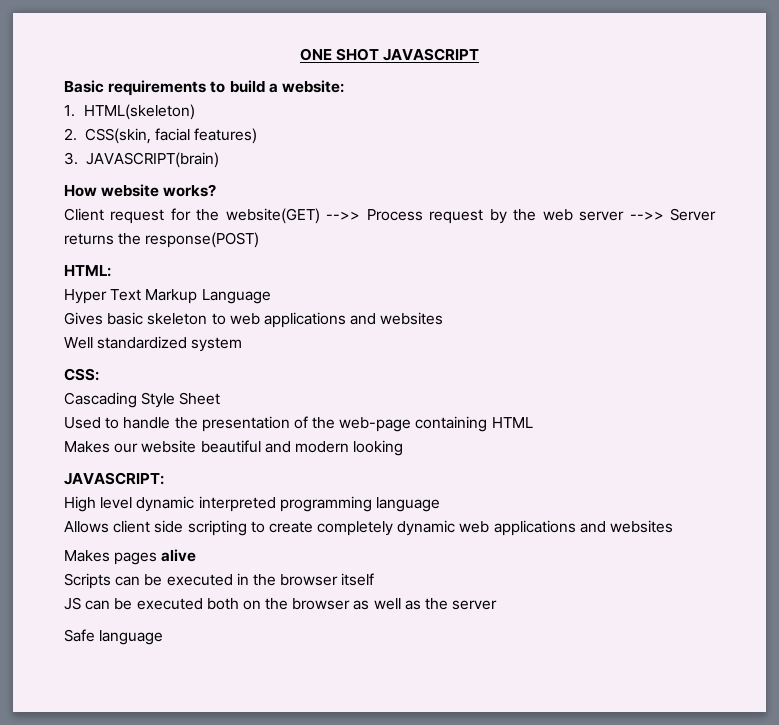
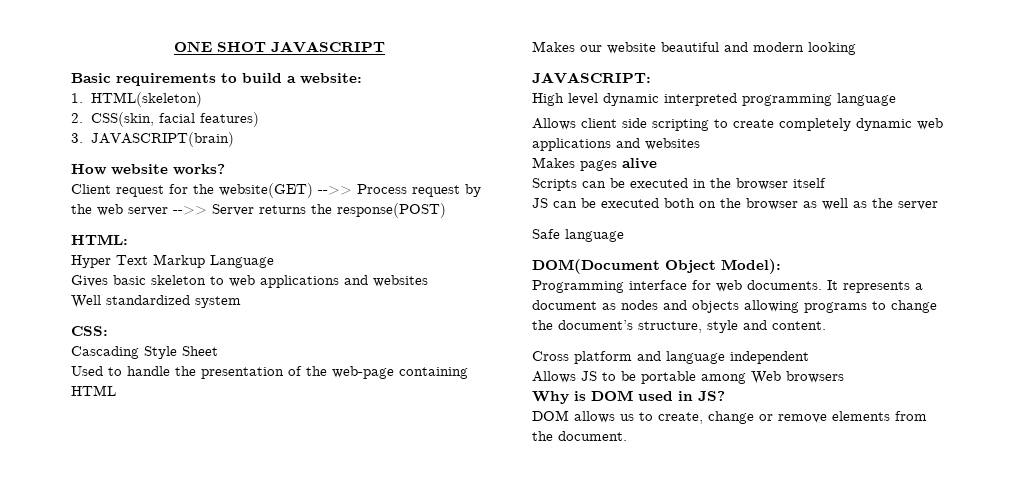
+ DOM(Document Object Model):
+ Programming interface for web documents. It represents a document as nodes and objects allowing programs to change the document’s structure, style and content.
+ Cross platform and language independent
+ Allows JS to be portable among Web browsers
+ Why is DOM used in JS?
+ DOM allows us to create, change or remove elements from the document.

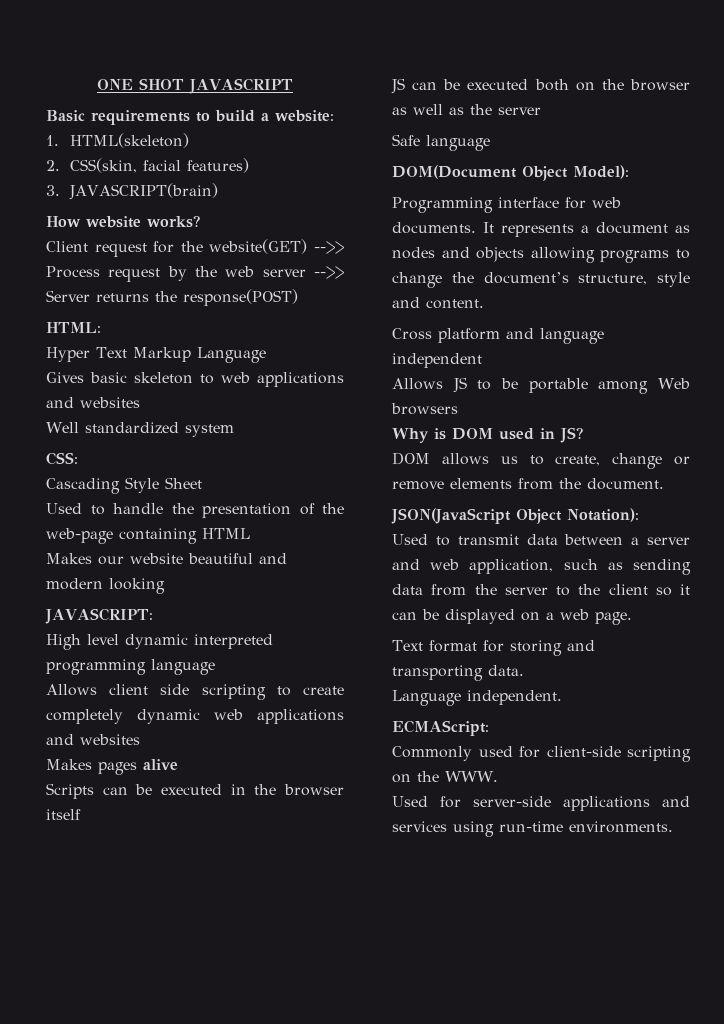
+ JSON(JavaScript Object Notation):
+ Used to transmit data between a server and web application, such as sending data from the server to the client so it can be displayed on a web page.
+ Text format for storing and transporting data.
+ Language independent.
+ ECMAScript:
+ Commonly used for client-side scripting on the WWW.
+ Used for server-side applications and services using run-time environments.

